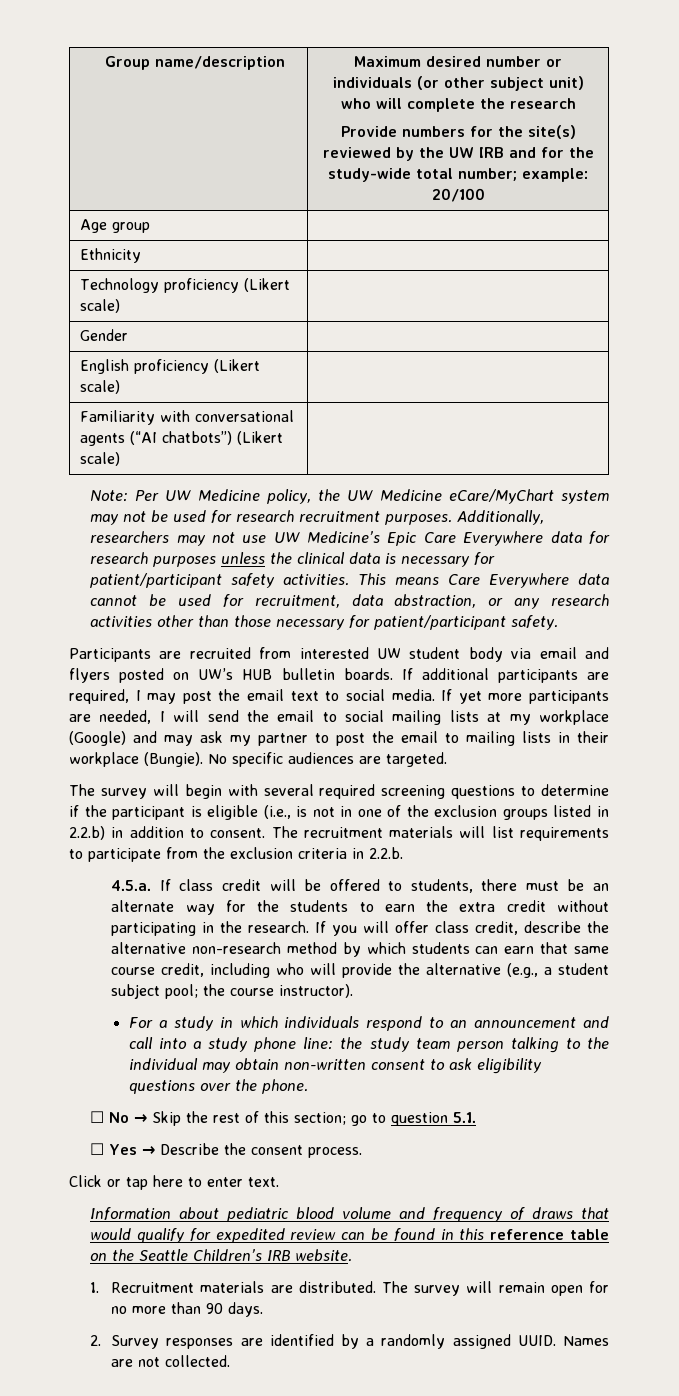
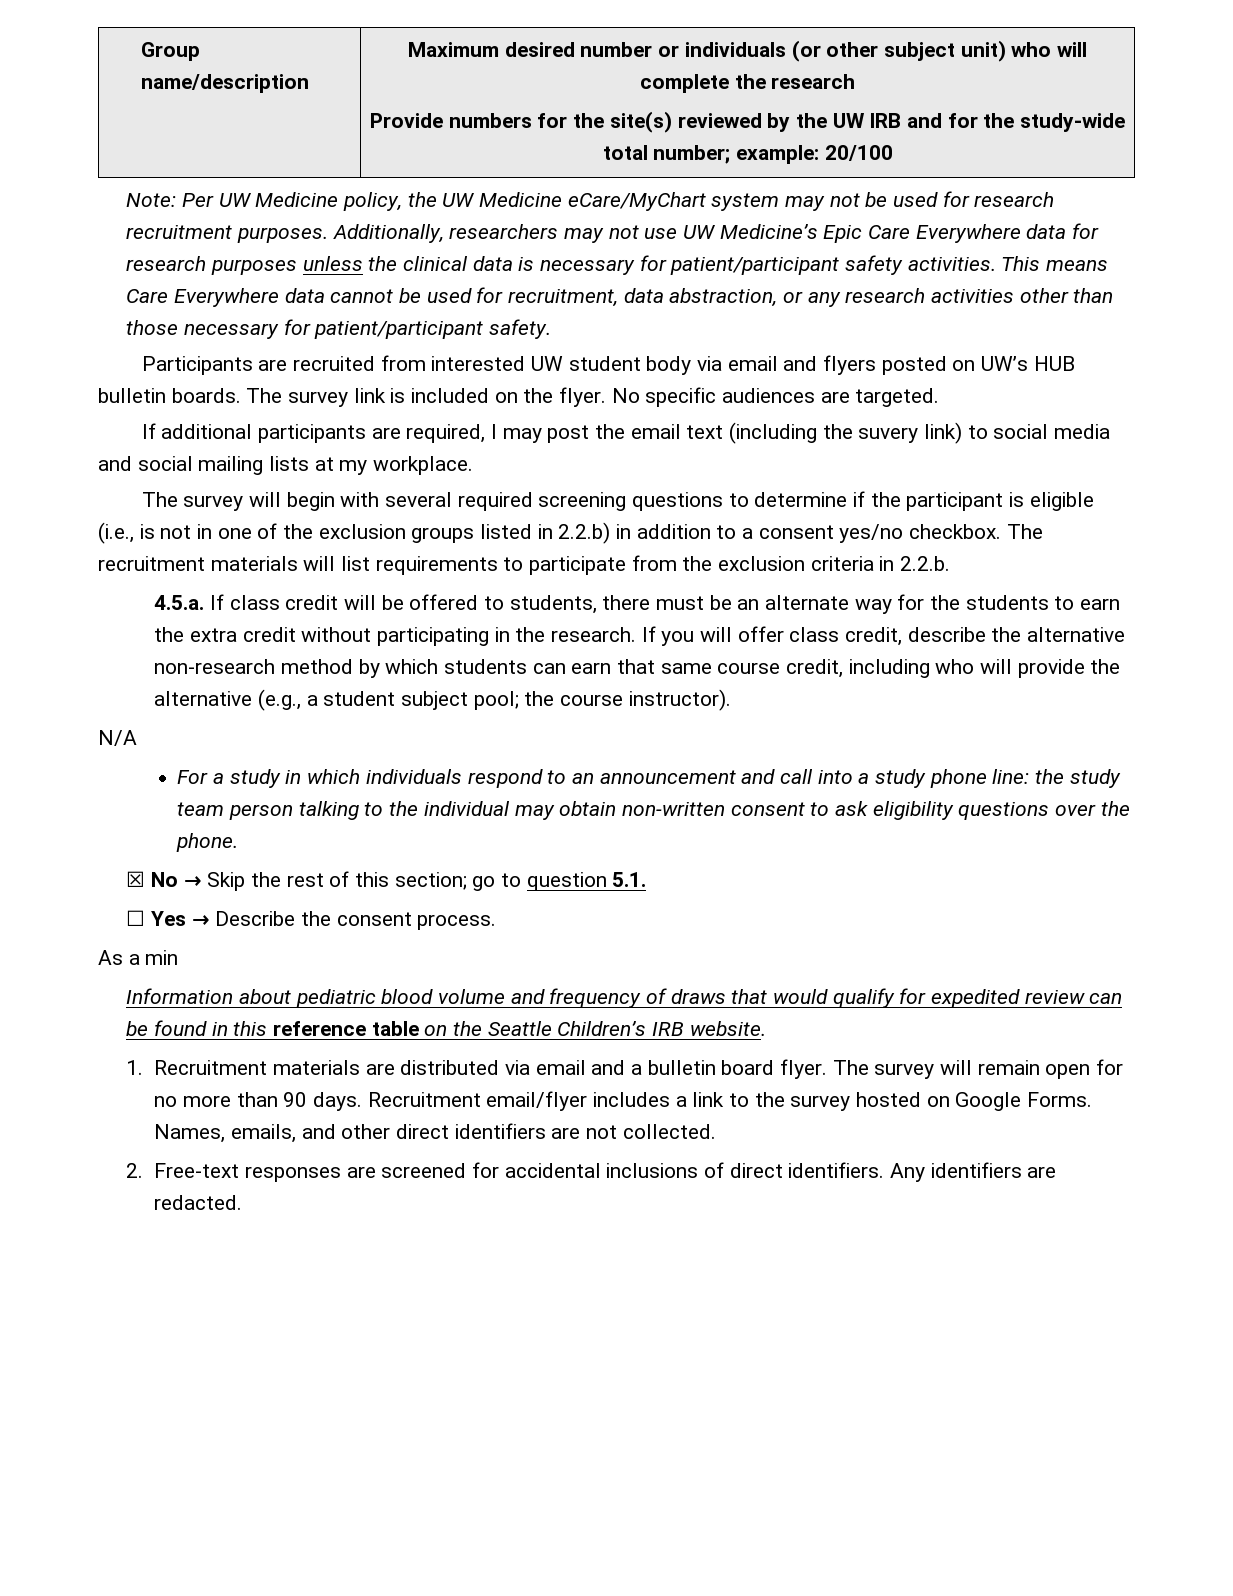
- Age group |
- Ethnicity |
- Technology proficiency (Likert scale) |
- Gender |
- English proficiency (Likert scale) |
- Familiarity with conversational agents (“AI chatbots”) (Likert scale) |
- Participants are recruited from interested UW student body via email and flyers posted on UW’s HUB bulletin boards. If additional participants are required, I may post the email text to social media. If yet more participants are needed, I will send the email to social mailing lists at my workplace (Google) and may ask my partner to post the email to mailing lists in their workplace (Bungie). No specific audiences are targeted.
+ Participants are recruited from interested UW student body via email and flyers posted on UW’s HUB bulletin boards. The survey link is included on the flyer. No specific audiences are targeted.
+ If additional participants are required, I may post the email text (including the suvery link) to social media and social mailing lists at my workplace.
- The survey will begin with several required screening questions to determine if the participant is eligible (i.e., is not in one of the exclusion groups listed in 2.2.b) in addition to consent.
+ The survey will begin with several required screening questions to determine if the participant is eligible (i.e., is not in one of the exclusion groups listed in 2.2.b) in addition to a consent yes/no checkbox.
+ N/A
- ☐ No → Skip the rest of this section; go to question 5.1.
+ ☒ No → Skip the rest of this section; go to question 5.1.
- Click or tap here to enter text.
+ As a min
- 1. Recruitment materials are distributed.
+ 1. Recruitment materials are distributed via email and a bulletin board flyer.
- The survey will remain open for no more than 90 days.
- 2. Survey responses are identified by a randomly assigned UUID. Names are not collected.
+ The survey will remain open for no more than 90 days. Recruitment email/flyer includes a link to the survey hosted on Google Forms. Names, emails, and other direct identifiers are not collected.
+ 2. Free-text responses are screened for accidental inclusions of direct identifiers. Any identifiers are redacted.

